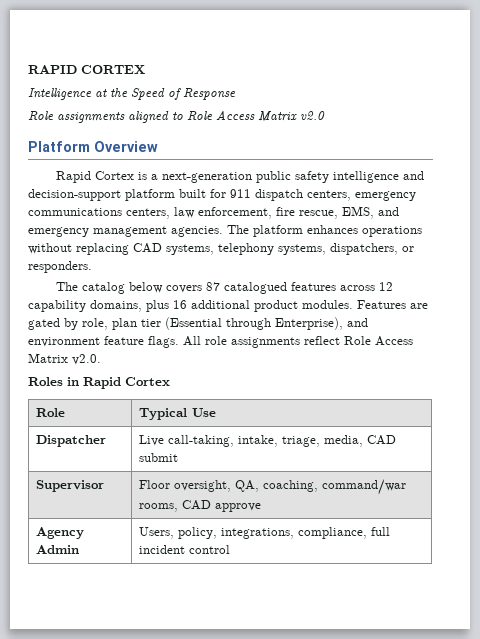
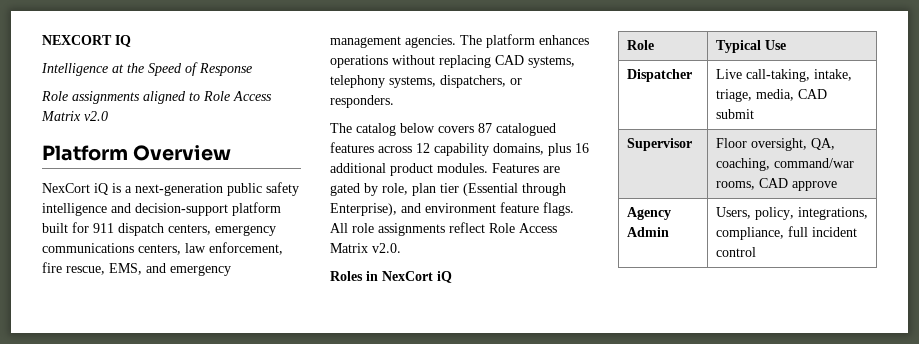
- RAPID CORTEX
+ NEXCORT IQ
- Rapid Cortex is a next-generation public safety intelligence and decision-support platform built for 911 dispatch centers, emergency communications centers, law enforcement, fire rescue, EMS, and emergency management agencies.
+ NexCort iQ is a next-generation public safety intelligence and decision-support platform built for 911 dispatch centers, emergency communications centers, law enforcement, fire rescue, EMS, and emergency management agencies.
- Roles in Rapid Cortex
+ Roles in NexCort iQ

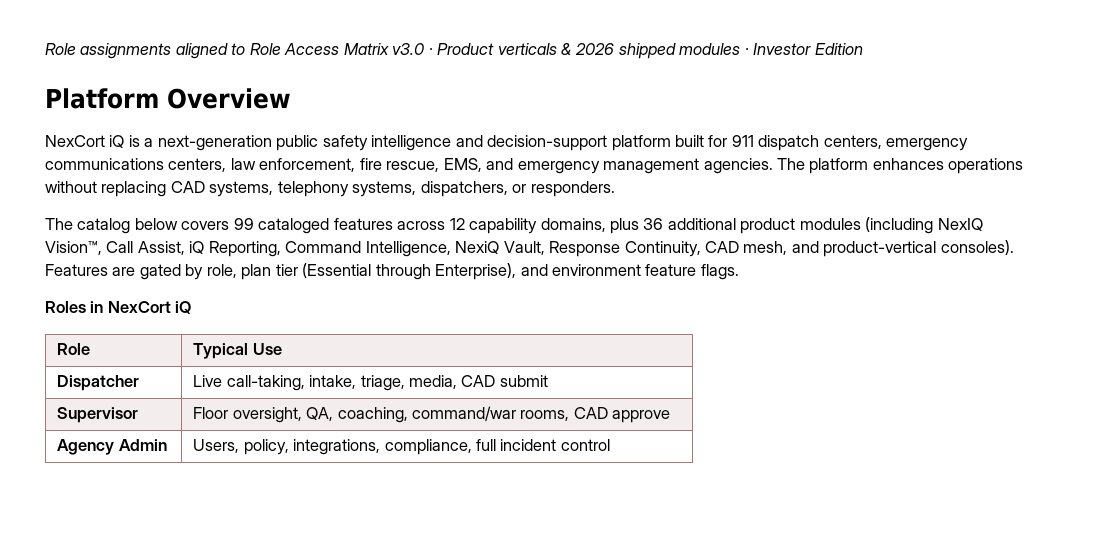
- NEXCORT IQ
- Intelligence at the Speed of Response
- Role assignments aligned to Role Access Matrix v2.0
+ Role assignments aligned to Role Access Matrix v3.0 · Product verticals & 2026 shipped modules · Investor Edition
- The catalog below covers 87 catalogued features across 12 capability domains, plus 16 additional product modules.
+ The catalog below covers 99 cataloged features across 12 capability domains, plus 36 additional product modules (including NexIQ Vision™, Call Assist, iQ Reporting, Command Intelligence, NexiQ Vault, Response Continuity, CAD mesh, and product-vertical consoles).
- All role assignments reflect Role Access Matrix v2.0.

